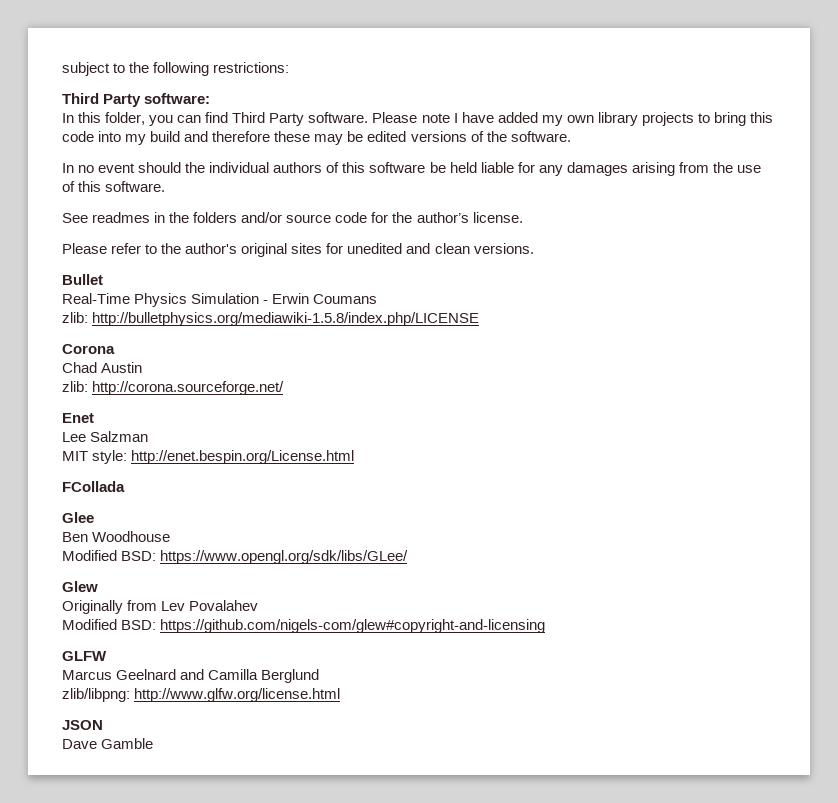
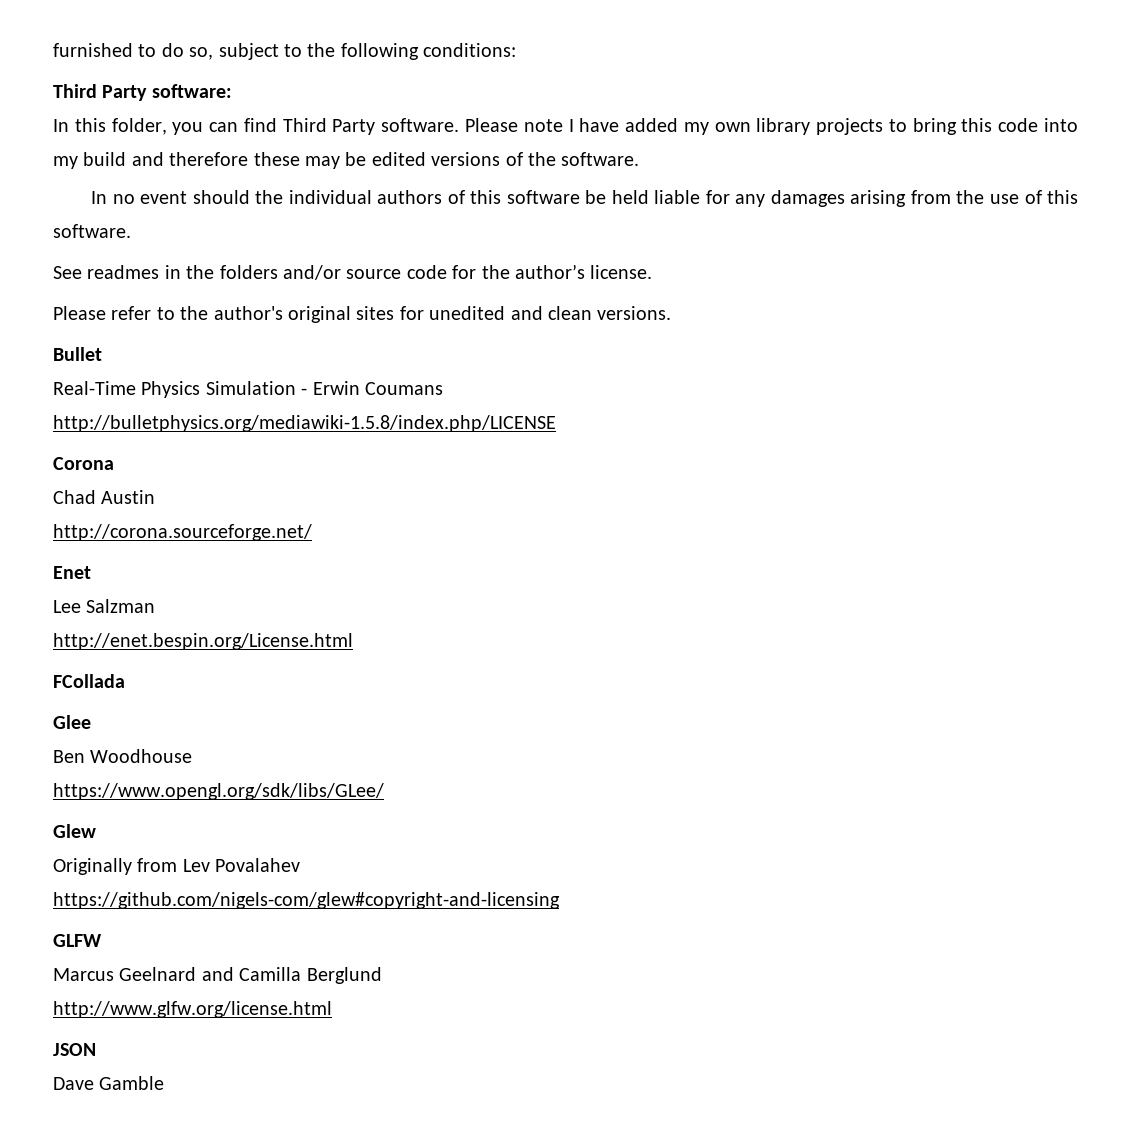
- subject to the following restrictions:
+ furnished to do so, subject to the following conditions:
- zlib: http://bulletphysics.org/mediawiki-1.5.8/index.php/LICENSE
+ http://bulletphysics.org/mediawiki-1.5.8/index.php/LICENSE
- zlib: http://corona.sourceforge.net/
+ http://corona.sourceforge.net/
- MIT style: http://enet.bespin.org/License.html
+ http://enet.bespin.org/License.html
- Modified BSD: https://www.opengl.org/sdk/libs/GLee/
+ https://www.opengl.org/sdk/libs/GLee/
- Modified BSD: https://github.com/nigels-com/glew#copyright-and-licensing
+ https://github.com/nigels-com/glew#copyright-and-licensing
- zlib/libpng: http://www.glfw.org/license.html
+ http://www.glfw.org/license.html

